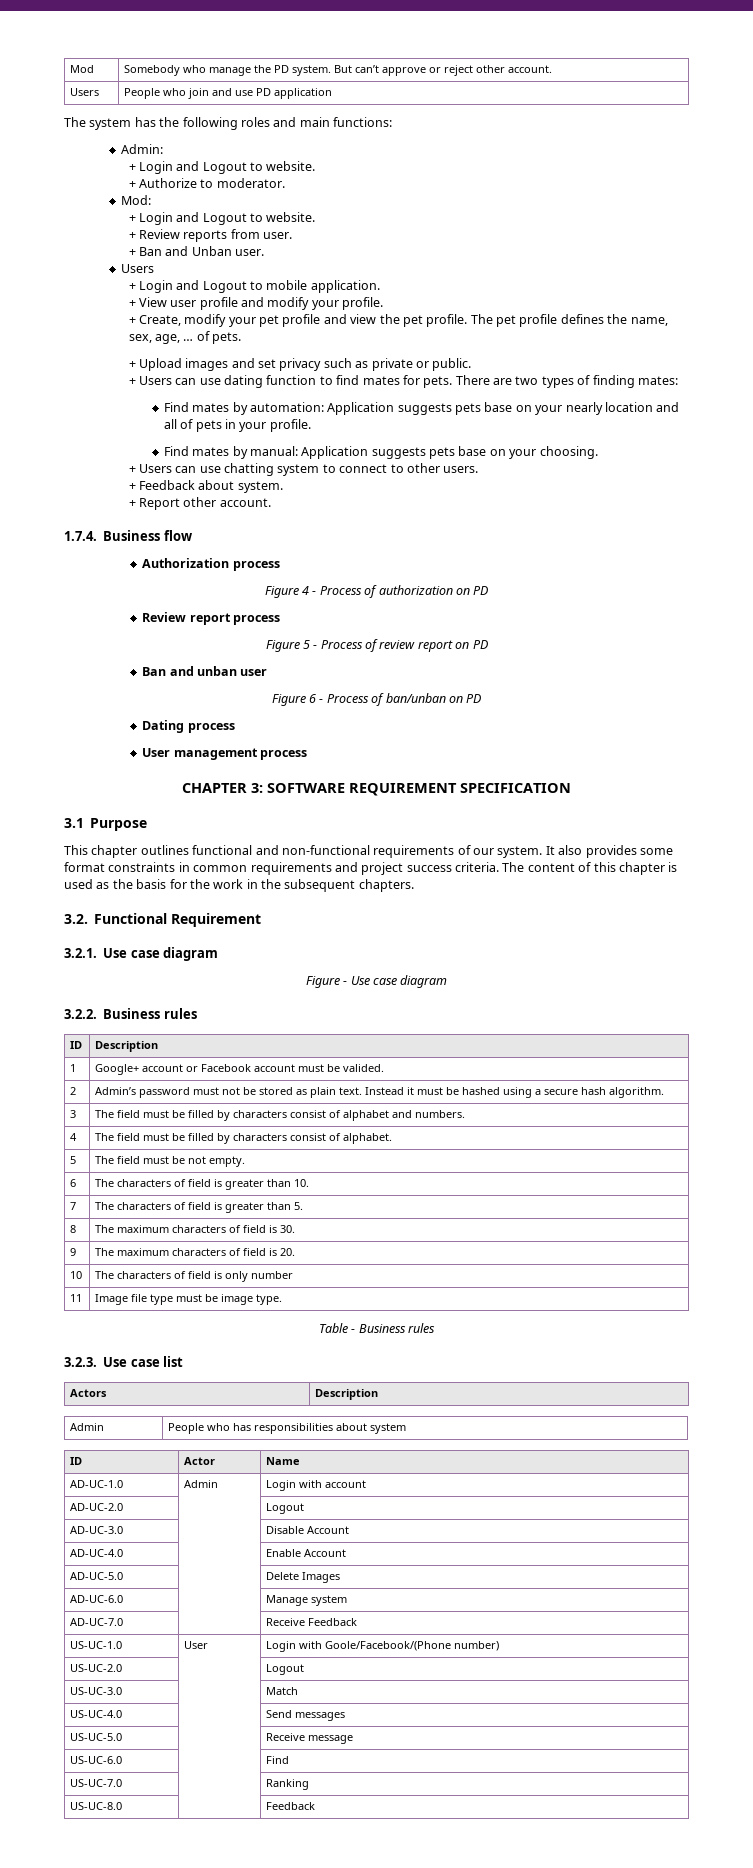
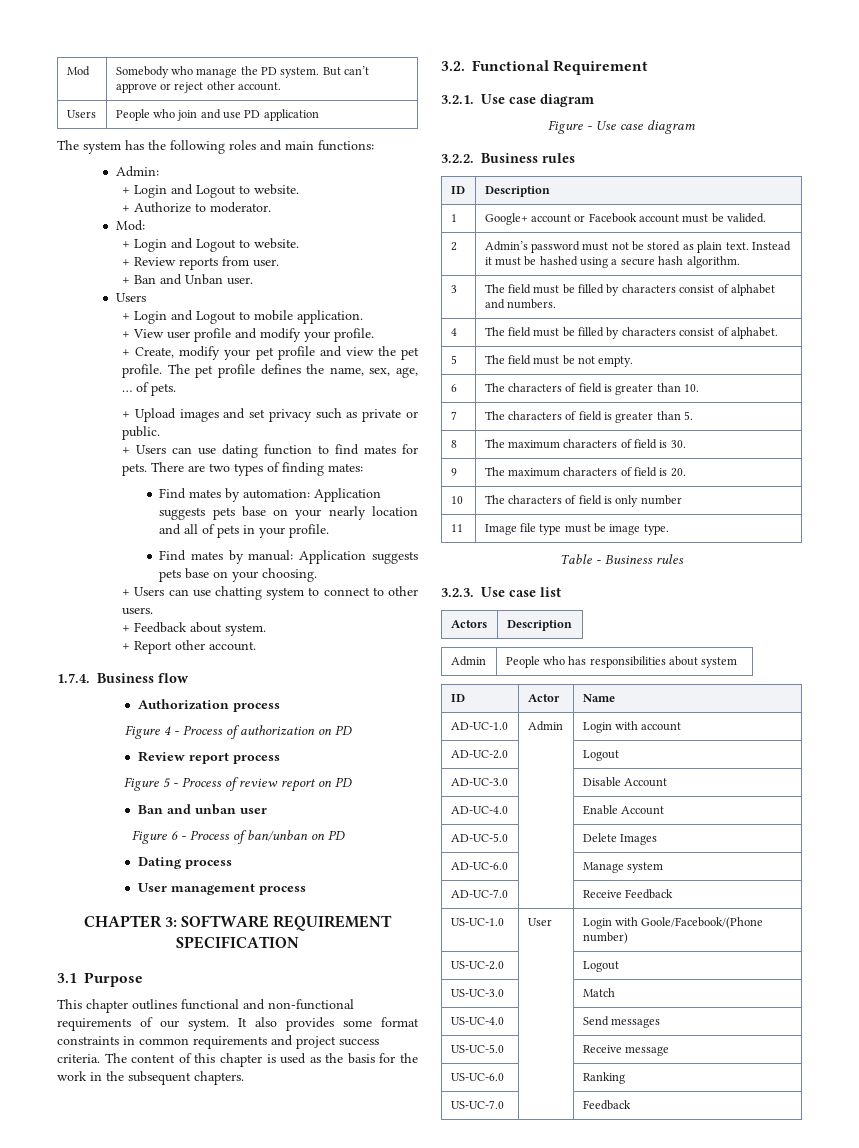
- US-UC-6.0 | | Find
+ US-UC-6.0 | | Ranking
- US-UC-7.0 | | Ranking
- US-UC-8.0 | | Feedback
+ US-UC-7.0 | | Feedback

